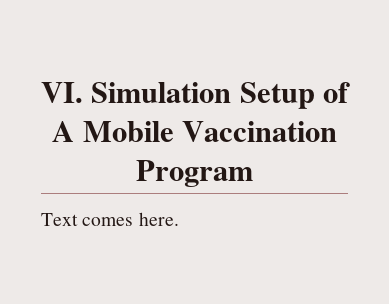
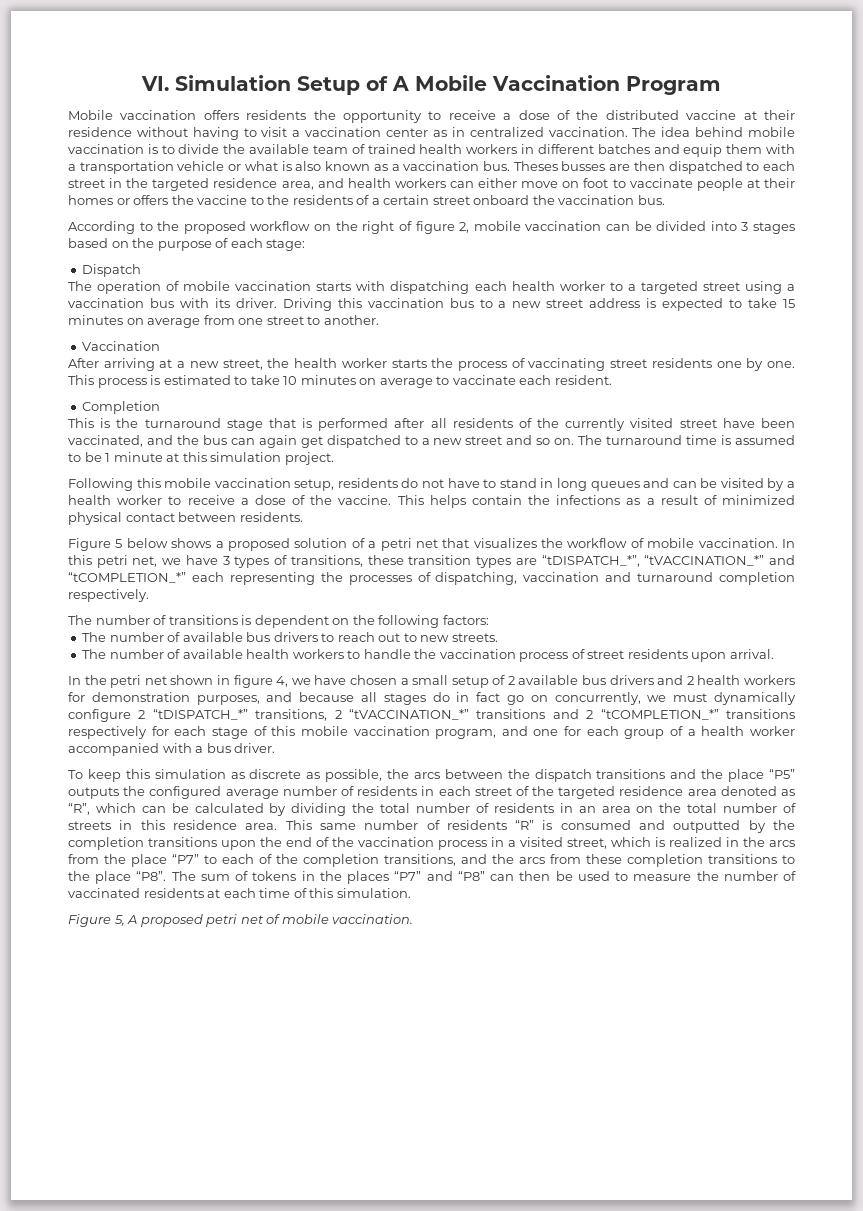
- Text comes here.
+ Mobile vaccination offers residents the opportunity to receive a dose of the distributed vaccine at their residence without having to visit a vaccination center as in centralized vaccination. The idea behind mobile vaccination is to divide the available team of trained health workers in different batches and equip them with a transportation vehicle or what is also known as a vaccination bus. Theses busses are then dispatched to each street in the targeted residence area, and health workers can either move on foot to vaccinate people at their homes or offers the vaccine to the residents of a certain street onboard the vaccination bus.
+ According to the proposed workflow on the right of figure 2, mobile vaccination can be divided into 3 stages based on the purpose of each stage:
+ Dispatch
+ The operation of mobile vaccination starts with dispatching each health worker to a targeted street using a vaccination bus with its driver. Driving this vaccination bus to a new street address is expected to take 15 minutes on average from one street to another.
+ Vaccination
+ After arriving at a new street, the health worker starts the process of vaccinating street residents one by one. This process is estimated to take 10 minutes on average to vaccinate each resident.
+ Completion
+ This is the turnaround stage that is performed after all residents of the currently visited street have been vaccinated, and the bus can again get dispatched to a new street and so on. The turnaround time is assumed to be 1 minute at this simulation project.
+ Following this mobile vaccination setup, residents do not have to stand in long queues and can be visited by a health worker to receive a dose of the vaccine. This helps contain the infections as a result of minimized physical contact between residents.
+ Figure 5 below shows a proposed solution of a petri net that visualizes the workflow of mobile vaccination. In this petri net, we have 3 types of transitions, these transition types are “tDISPATCH_*”, “tVACCINATION_*” and “tCOMPLETION_*” each representing the processes of dispatching, vaccination and turnaround completion respectively.
+ The number of transitions is dependent on the following factors:
+ The number of available bus drivers to reach out to new streets.
+ The number of available health workers to handle the vaccination process of street residents upon arrival.
+ In the petri net shown in figure 4, we have chosen a small setup of 2 available bus drivers and 2 health workers for demonstration purposes, and because all stages do in fact go on concurrently, we must dynamically configure 2 “tDISPATCH_*” transitions, 2 “tVACCINATION_*” transitions and 2 “tCOMPLETION_*” transitions respectively for each stage of this mobile vaccination program, and one for each group of a health worker accompanied with a bus driver.
+ To keep this simulation as discrete as possible, the arcs between the dispatch transitions and the place “P5” outputs the configured average number of residents in each street of the targeted residence area denoted as “R”, which can be calculated by dividing the total number of residents in an area on the total number of streets in this residence area. This same number of residents “R” is consumed and outputted by the completion transitions upon the end of the vaccination process in a visited street, which is realized in the arcs from the place “P7” to each of the completion transitions, and the arcs from these completion transitions to the place “P8”. The sum of tokens in the places “P7” and “P8” can then be used to measure the number of vaccinated residents at each time of this simulation.
+ Figure 5, A proposed petri net of mobile vaccination.

